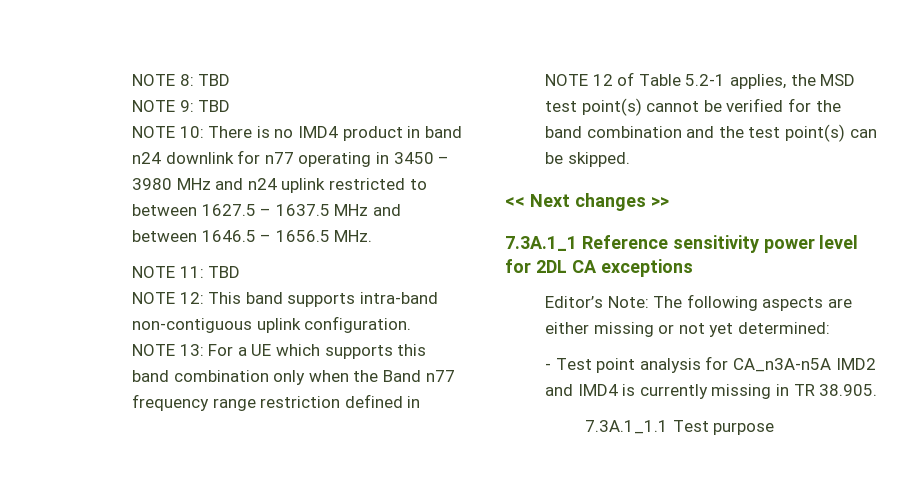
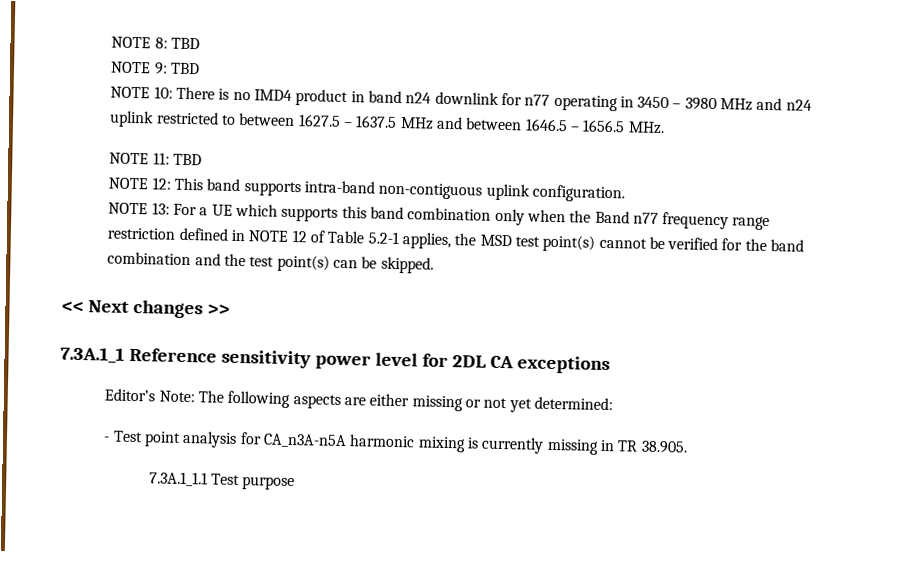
- - Test point analysis for CA_n3A-n5A IMD2 and IMD4 is currently missing in TR 38.905.
+ - Test point analysis for CA_n3A-n5A harmonic mixing is currently missing in TR 38.905.

